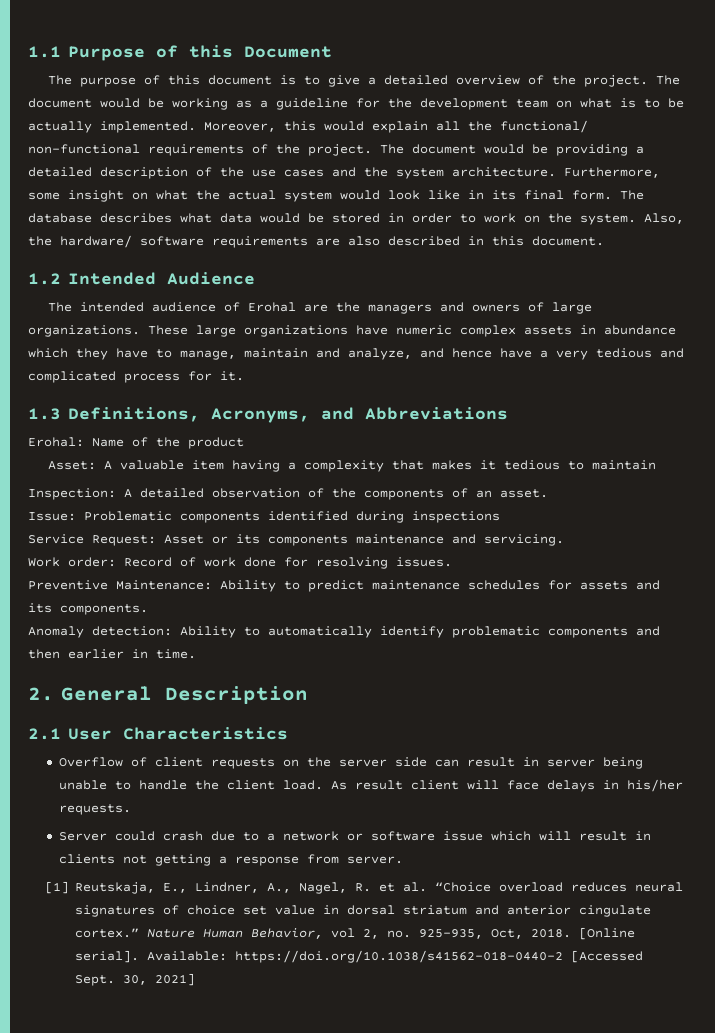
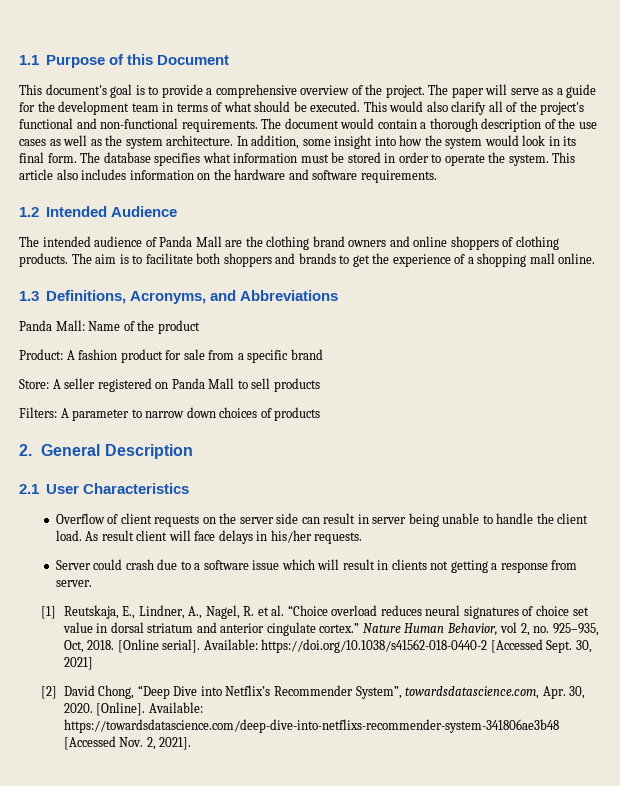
- The purpose of this document is to give a detailed overview of the project.
+ This document's goal is to provide a comprehensive overview of the project.
- The document would be working as a guideline for the development team on what is to be actually implemented. Moreover, this would explain all the functional/ non-functional requirements of the project. The document would be providing a detailed description of the use cases and the system architecture. Furthermore, some insight on what the actual system would look like in its final form.
+ The paper will serve as a guide for the development team in terms of what should be executed. This would also clarify all of the project's functional and non-functional requirements. The document would contain a thorough description of the use cases as well as the system architecture. In addition, some insight into how the system would look in its final form.
- The database describes what data would be stored in order to work on the system. Also, the hardware/ software requirements are also described in this document.
+ The database specifies what information must be stored in order to operate the system. This article also includes information on the hardware and software requirements.
- The intended audience of Erohal are the managers and owners of large organizations. These large organizations have numeric complex assets in abundance which they have to manage, maintain and analyze, and hence have a very tedious and complicated process for it.
+ The intended audience of Panda Mall are the clothing brand owners and online shoppers of clothing products. The aim is to facilitate both shoppers and brands to get the experience of a shopping mall online.
- Erohal: Name of the product
+ Panda Mall: Name of the product
- Asset: A valuable item having a complexity that makes it tedious to maintain
- Inspection: A detailed observation of the components of an asset.
- Issue: Problematic components identified during inspections
- Service Request: Asset or its components maintenance and servicing.
- Work order: Record of work done for resolving issues.
- Preventive Maintenance: Ability to predict maintenance schedules for assets and its components.
- Anomaly detection: Ability to automatically identify problematic components and then earlier in time.
+ Product: A fashion product for sale from a specific brand
+ Store: A seller registered on Panda Mall to sell products
+ Filters: A parameter to narrow down choices of products
- Server could crash due to a network or software issue which will result in clients not getting a response from server.
+ Server could crash due to a software issue which will result in clients not getting a response from server.
+ [2] David Chong, “Deep Dive into Netflix’s Recommender System”, towardsdatascience.com, Apr. 30, 2020. [Online]. Available: https://towardsdatascience.com/deep-dive-into-netflixs-recommender-system-341806ae3b48 [Accessed Nov. 2, 2021].

